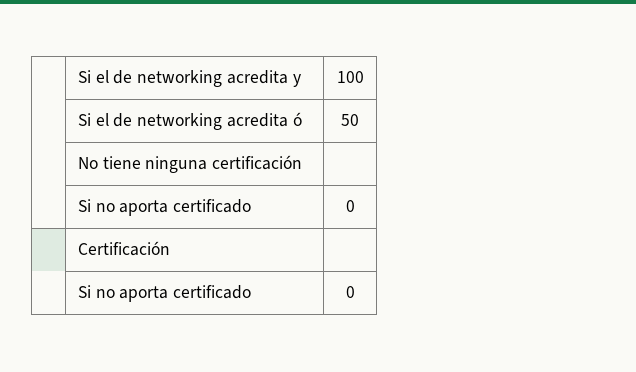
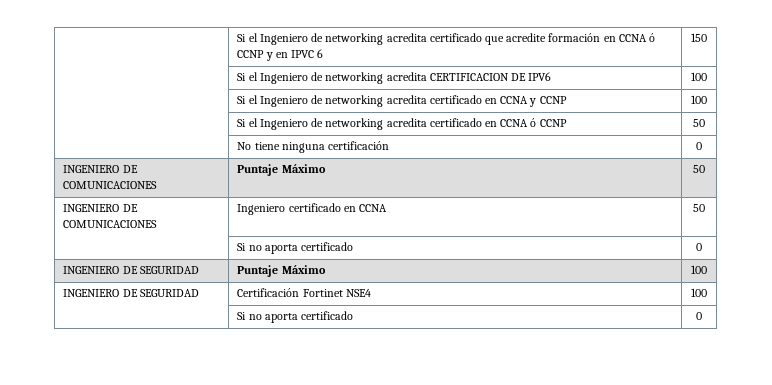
- | Si el de networking acredita y | 100
- | Si el de networking acredita ó | 50
+ | Si el Ingeniero de networking acredita certificado que acredite formación en CCNA ó CCNP y en IPVC 6 | 150
+ | Si el Ingeniero de networking acredita CERTIFICACION DE IPV6 | 100
+ | Si el Ingeniero de networking acredita certificado en CCNA y CCNP | 100
+ | Si el Ingeniero de networking acredita certificado en CCNA ó CCNP | 50
- | No tiene ninguna certificación |
+ | No tiene ninguna certificación | 0
+ INGENIERO DE COMUNICACIONES | Puntaje Máximo | 50
+ INGENIERO DE COMUNICACIONES | Ingeniero certificado en CCNA | 50
- | Certificación |
+ INGENIERO DE SEGURIDAD | Puntaje Máximo | 100
+ INGENIERO DE SEGURIDAD | Certificación Fortinet NSE4 | 100

